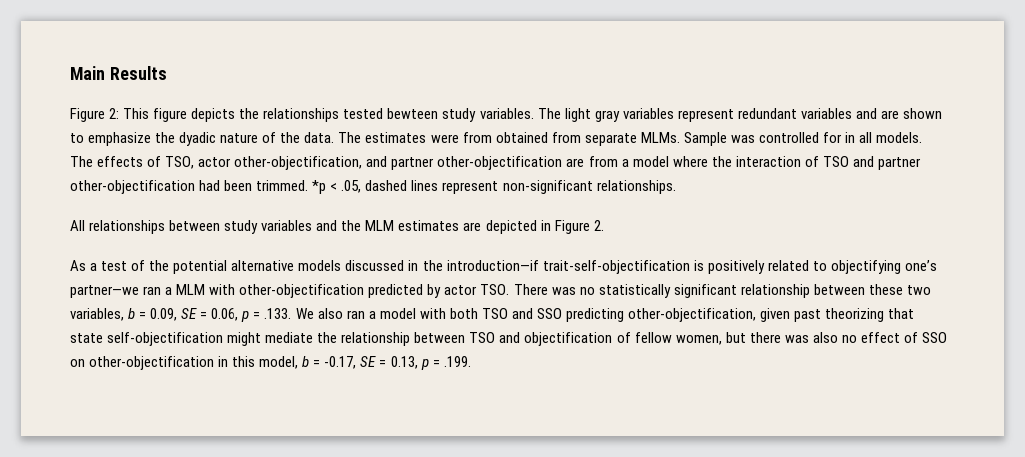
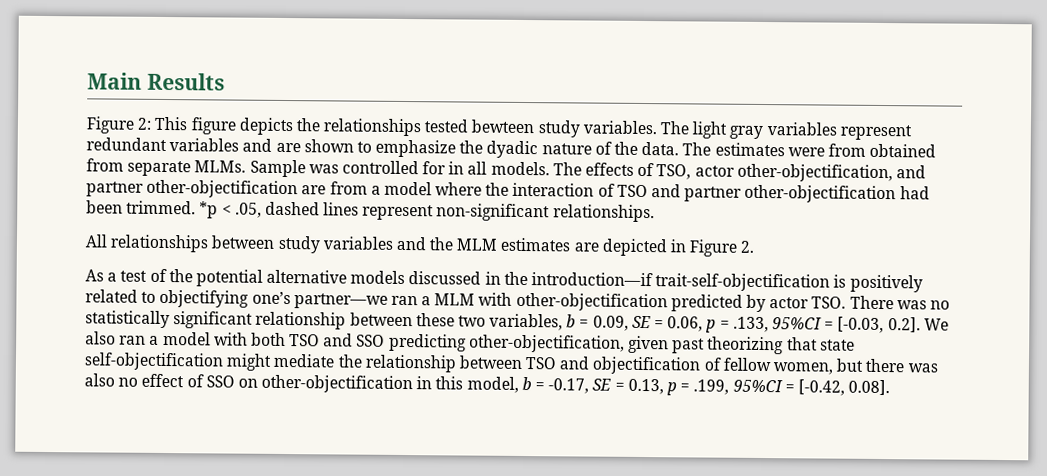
- As a test of the potential alternative models discussed in the introduction—if trait-self-objectification is positively related to objectifying one’s partner—we ran a MLM with other-objectification predicted by actor TSO. There was no statistically significant relationship between these two variables, b = 0.09, SE = 0.06, p = .133. We also ran a model with both TSO and SSO predicting other-objectification, given past theorizing that state self-objectification might mediate the relationship between TSO and objectification of fellow women, but there was also no effect of SSO on other-objectification in this model, b = -0.17, SE = 0.13, p = .199.
+ As a test of the potential alternative models discussed in the introduction—if trait-self-objectification is positively related to objectifying one’s partner—we ran a MLM with other-objectification predicted by actor TSO. There was no statistically significant relationship between these two variables, b = 0.09, SE = 0.06, p = .133, 95%CI = [-0.03, 0.2]. We also ran a model with both TSO and SSO predicting other-objectification, given past theorizing that state self-objectification might mediate the relationship between TSO and objectification of fellow women, but there was also no effect of SSO on other-objectification in this model, b = -0.17, SE = 0.13, p = .199, 95%CI = [-0.42, 0.08].

